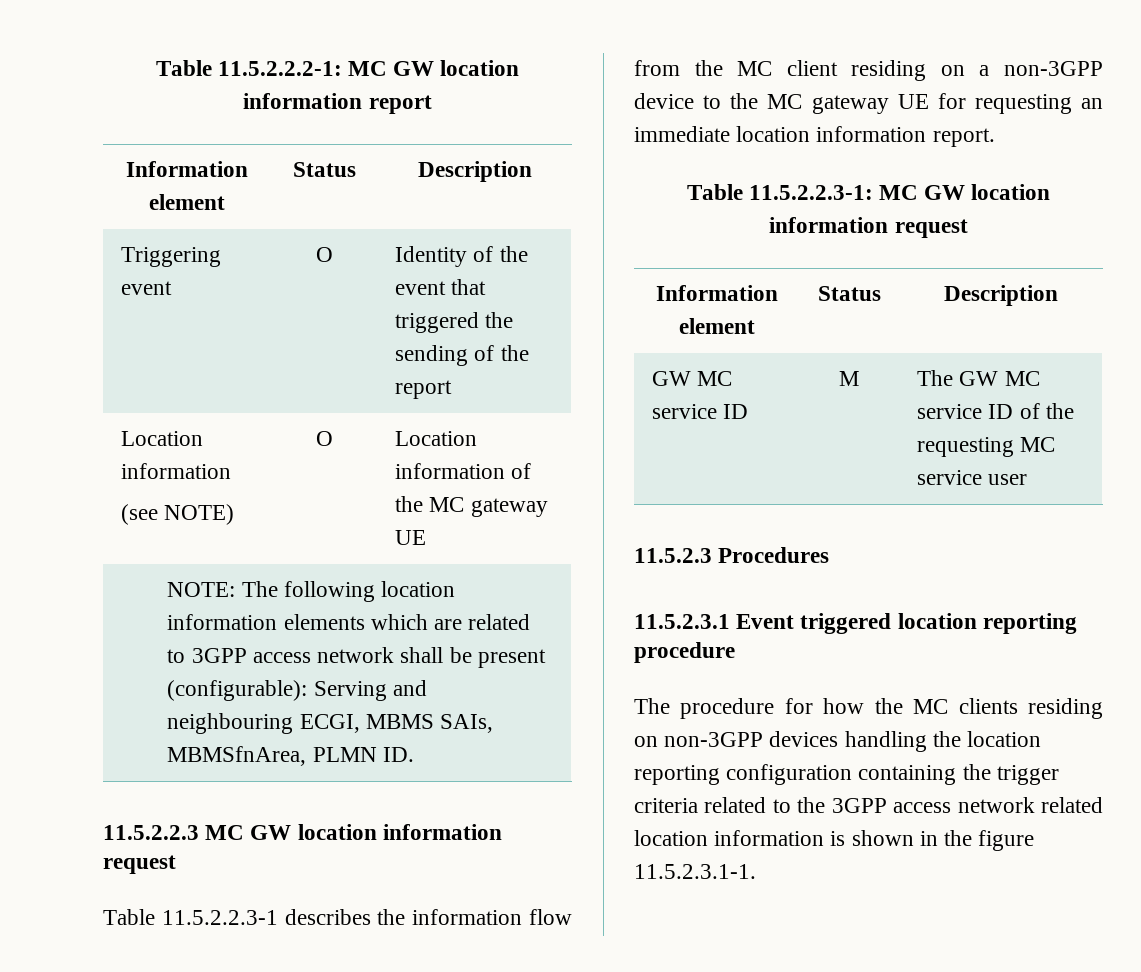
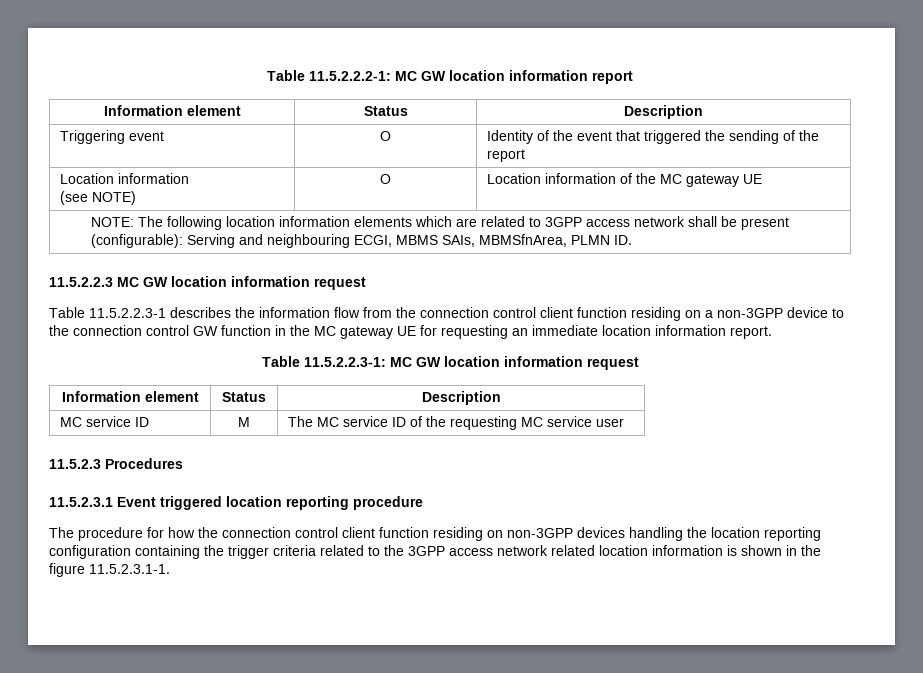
- Table 11.5.2.2.3-1 describes the information flow from the MC client residing on a non-3GPP device to the MC gateway UE for requesting an immediate location information report.
+ Table 11.5.2.2.3-1 describes the information flow from the connection control client function residing on a non-3GPP device to the connection control GW function in the MC gateway UE for requesting an immediate location information report.
- GW MC service ID | M | The GW MC service ID of the requesting MC service user
+ MC service ID | M | The MC service ID of the requesting MC service user
- The procedure for how the MC clients residing on non-3GPP devices handling the location reporting configuration containing the trigger criteria related to the 3GPP access network related location information is shown in the figure 11.5.2.3.1-1.
+ The procedure for how the connection control client function residing on non-3GPP devices handling the location reporting configuration containing the trigger criteria related to the 3GPP access network related location information is shown in the figure 11.5.2.3.1-1.

